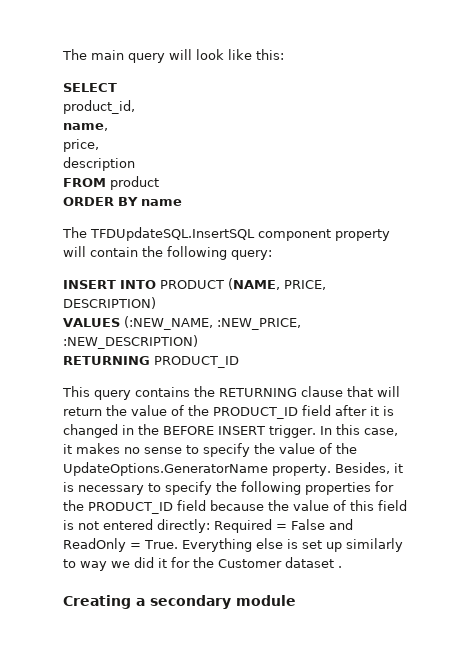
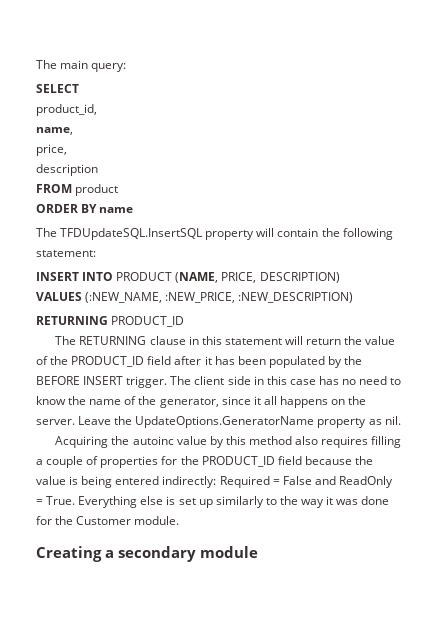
- The main query will look like this:
+ The main query:
- The TFDUpdateSQL.InsertSQL component property will contain the following query:
+ The TFDUpdateSQL.InsertSQL property will contain the following statement:
- This query contains the RETURNING clause that will return the value of the PRODUCT_ID field after it is changed in the BEFORE INSERT trigger. In this case, it makes no sense to specify the value of the UpdateOptions.GeneratorName property. Besides, it is necessary to specify the following properties for the PRODUCT_ID field because the value of this field is not entered directly: Required = False and ReadOnly = True.
+ The RETURNING clause in this statement will return the value of the PRODUCT_ID field after it has been populated by the BEFORE INSERT trigger. The client side in this case has no need to know the name of the generator, since it all happens on the server. Leave the UpdateOptions.GeneratorName property as nil.
+ Acquiring the autoinc value by this method also requires filling a couple of properties for the PRODUCT_ID field because the value is being entered indirectly: Required = False and ReadOnly = True.
- Everything else is set up similarly to way we did it for the Customer dataset .
+ Everything else is set up similarly to the way it was done for the Customer module.

